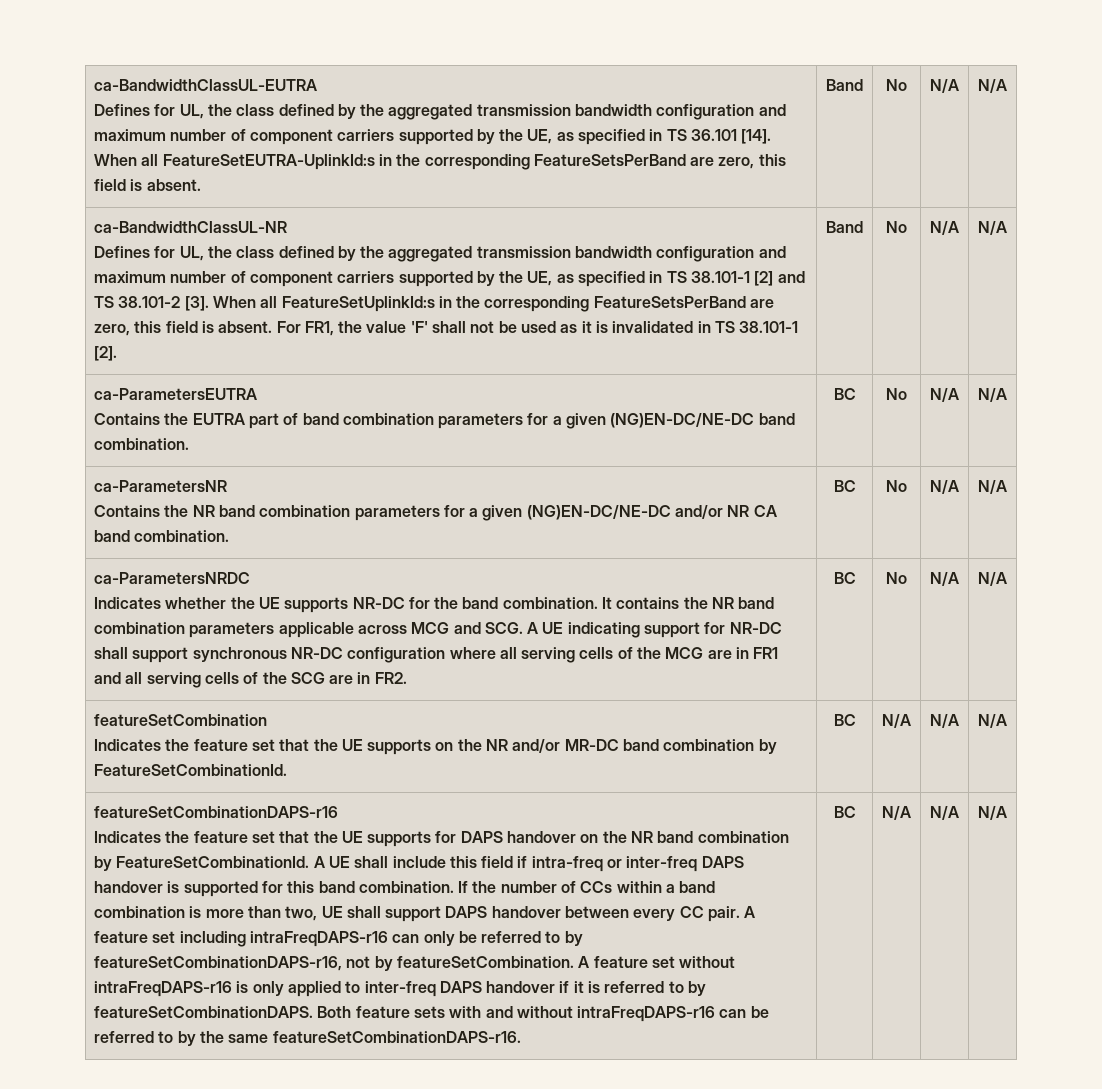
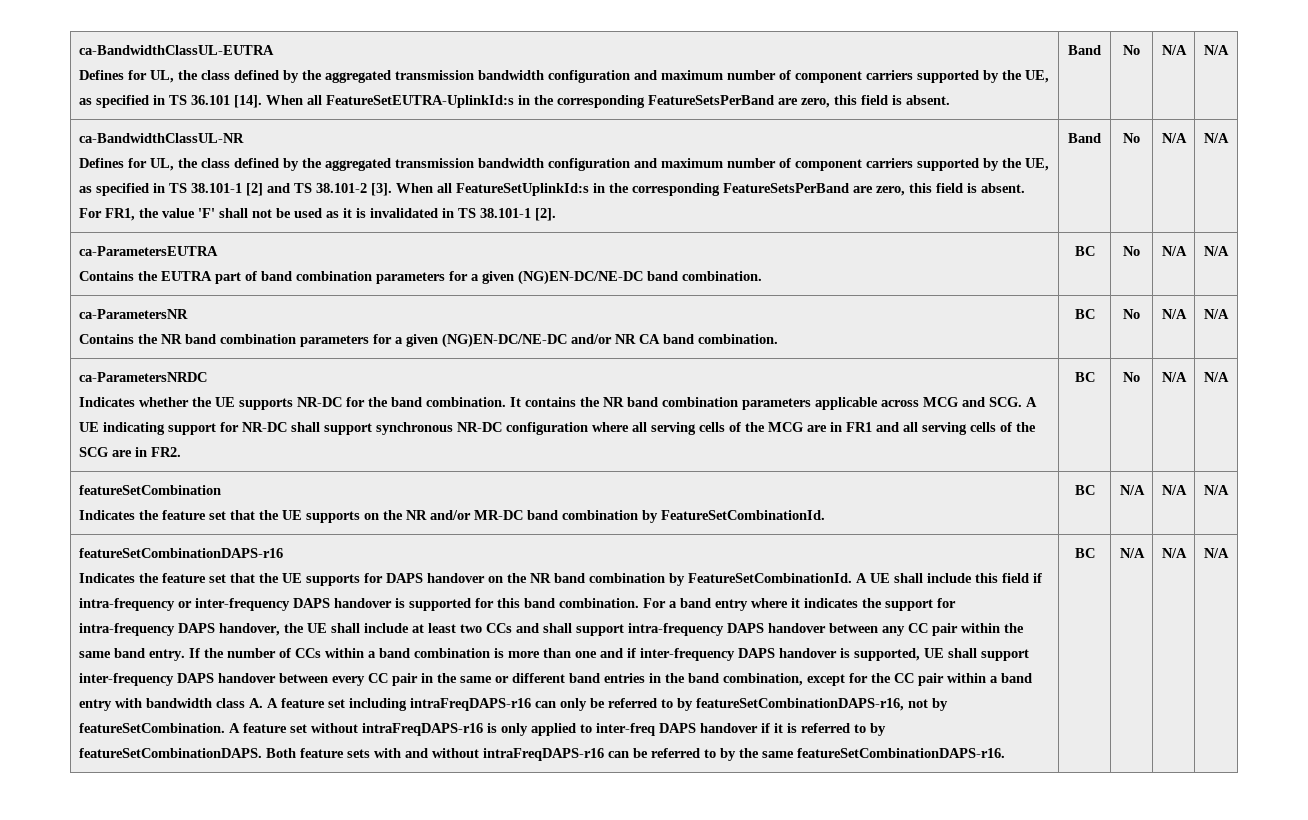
- A UE shall include this field if intra-freq or inter-freq DAPS handover is supported for this band combination.
+ A UE shall include this field if intra-frequency or inter-frequency DAPS handover is supported for this band combination.
+ For a band entry where it indicates the support for intra-frequency DAPS handover, the UE shall include at least two CCs and shall support intra-frequency DAPS handover between any CC pair within the same band entry.
- If the number of CCs within a band combination is more than two, UE shall support DAPS handover between every CC pair. A feature set including intraFreqDAPS-r16 can only be referred to by featureSetCombinationDAPS-r16, not by featureSetCombination.
+ If the number of CCs within a band combination is more than one and if inter-frequency DAPS handover is supported, UE shall support inter-frequency DAPS handover between every CC pair in the same or different band entries in the band combination, except for the CC pair within a band entry with bandwidth class A. A feature set including intraFreqDAPS-r16 can only be referred to by featureSetCombinationDAPS-r16, not by featureSetCombination.

